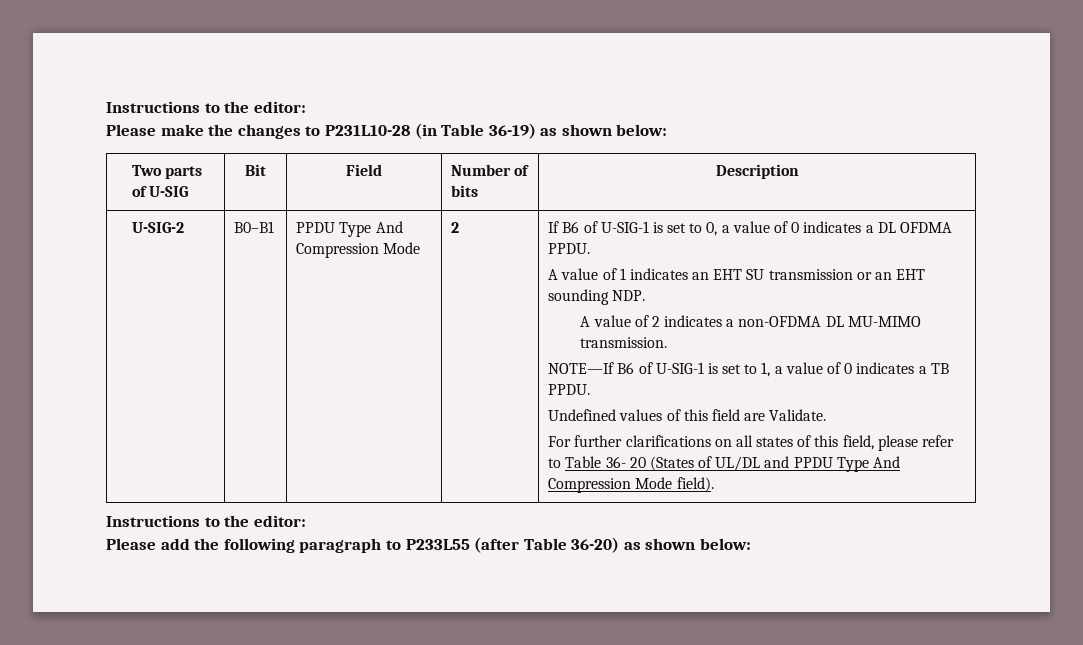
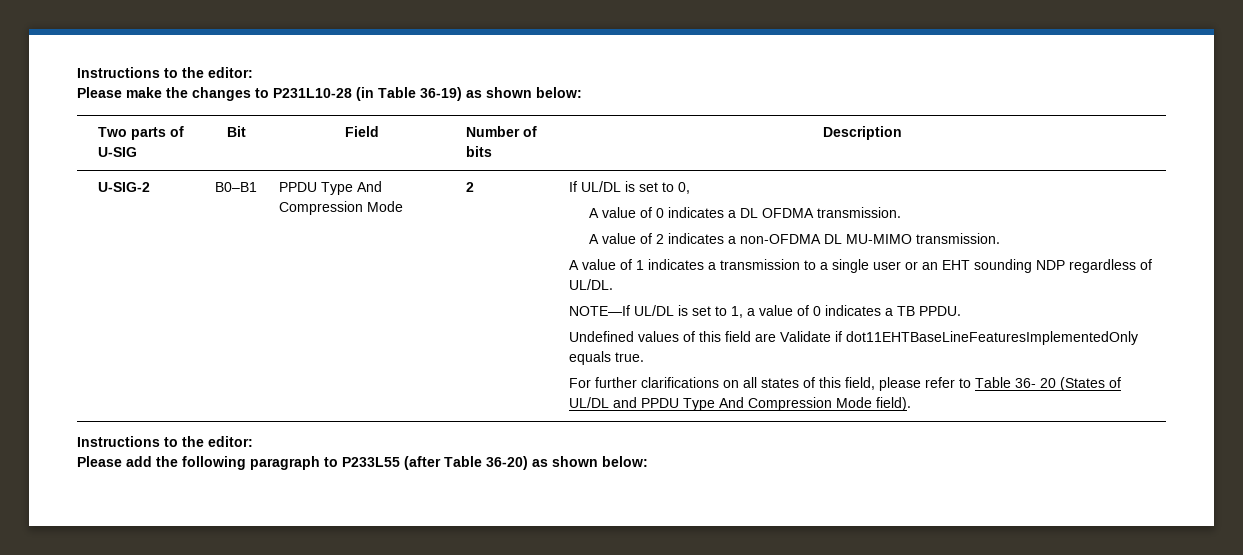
- If B6 of U-SIG-1 is set to 0, a value of 0 indicates a DL OFDMA PPDU.
- A value of 1 indicates an EHT SU transmission or an EHT sounding NDP.
+ If UL/DL is set to 0,
+ A value of 0 indicates a DL OFDMA transmission.
- NOTE—If B6 of U-SIG-1 is set to 1, a value of 0 indicates a TB PPDU.
+ A value of 1 indicates a transmission to a single user or an EHT sounding NDP regardless of UL/DL.
+ NOTE—If UL/DL is set to 1, a value of 0 indicates a TB PPDU.
- Undefined values of this field are Validate.
+ Undefined values of this field are Validate if dot11EHTBaseLineFeaturesImplementedOnly equals true.

